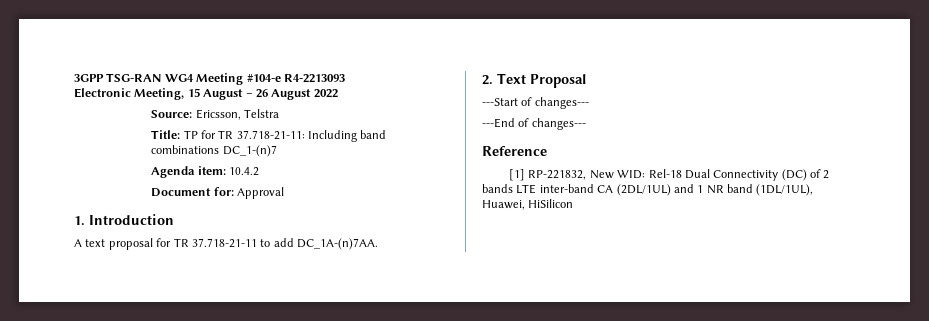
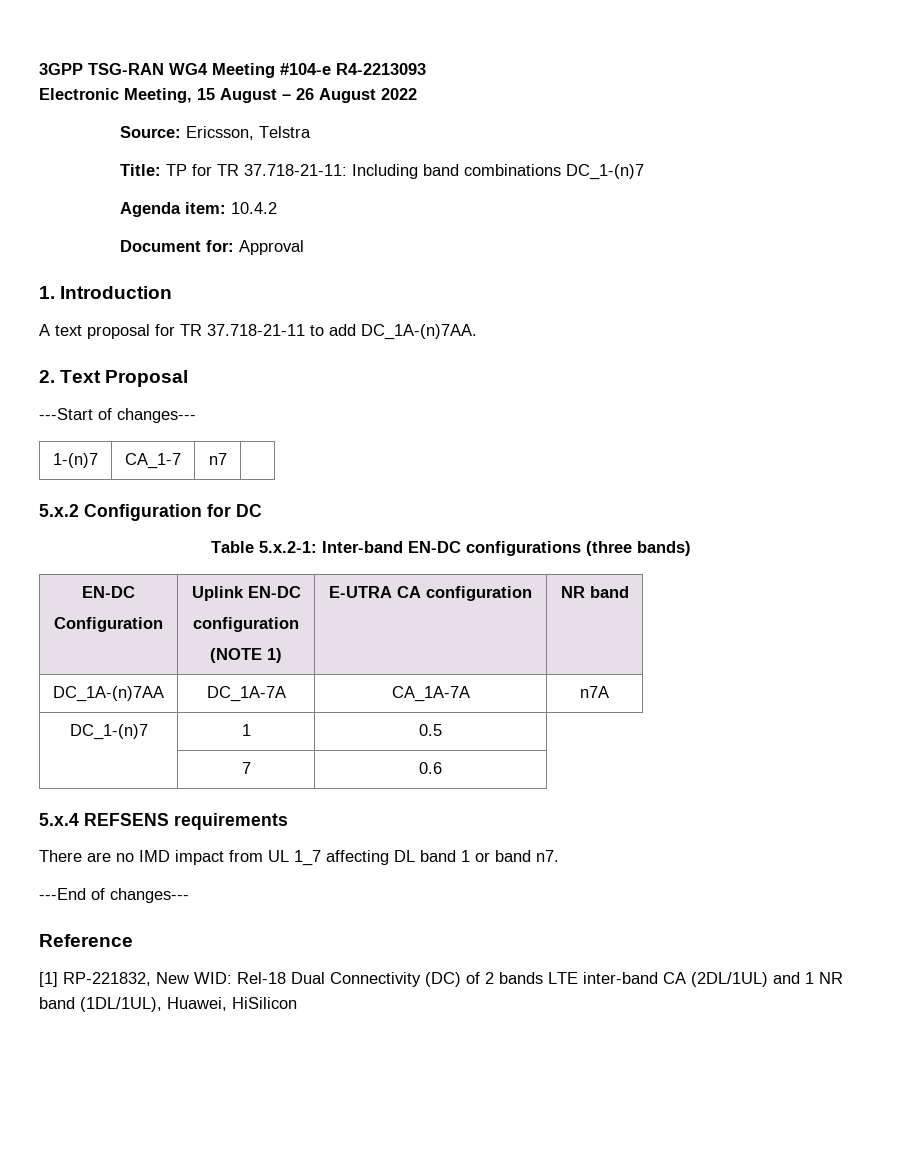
+ 1-(n)7 | CA_1-7 | n7 |
+ 5.x.2 Configuration for DC
+ Table 5.x.2-1: Inter-band EN-DC configurations (three bands)
+ EN-DC
+ Configuration | Uplink EN-DC
+ configuration
+ (NOTE 1) | E-UTRA CA configuration | NR band
+ DC_1A-(n)7AA | DC_1A-7A | CA_1A-7A | n7A
+ DC_1-(n)7 | 1 | 0.5
+ | 7 | 0.6
+ 5.x.4 REFSENS requirements
+ There are no IMD impact from UL 1_7 affecting DL band 1 or band n7.

